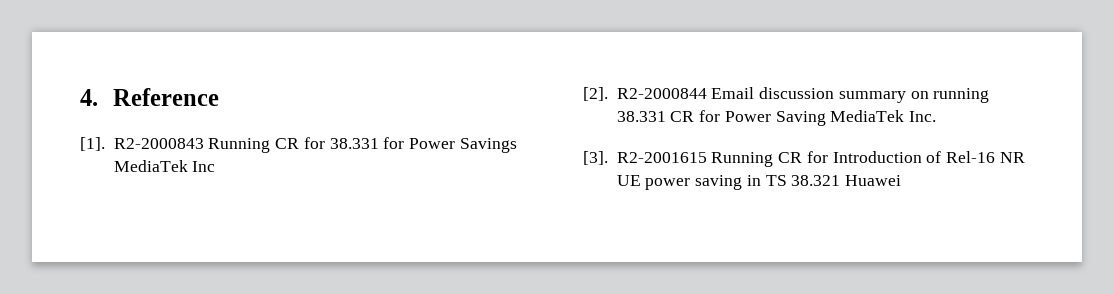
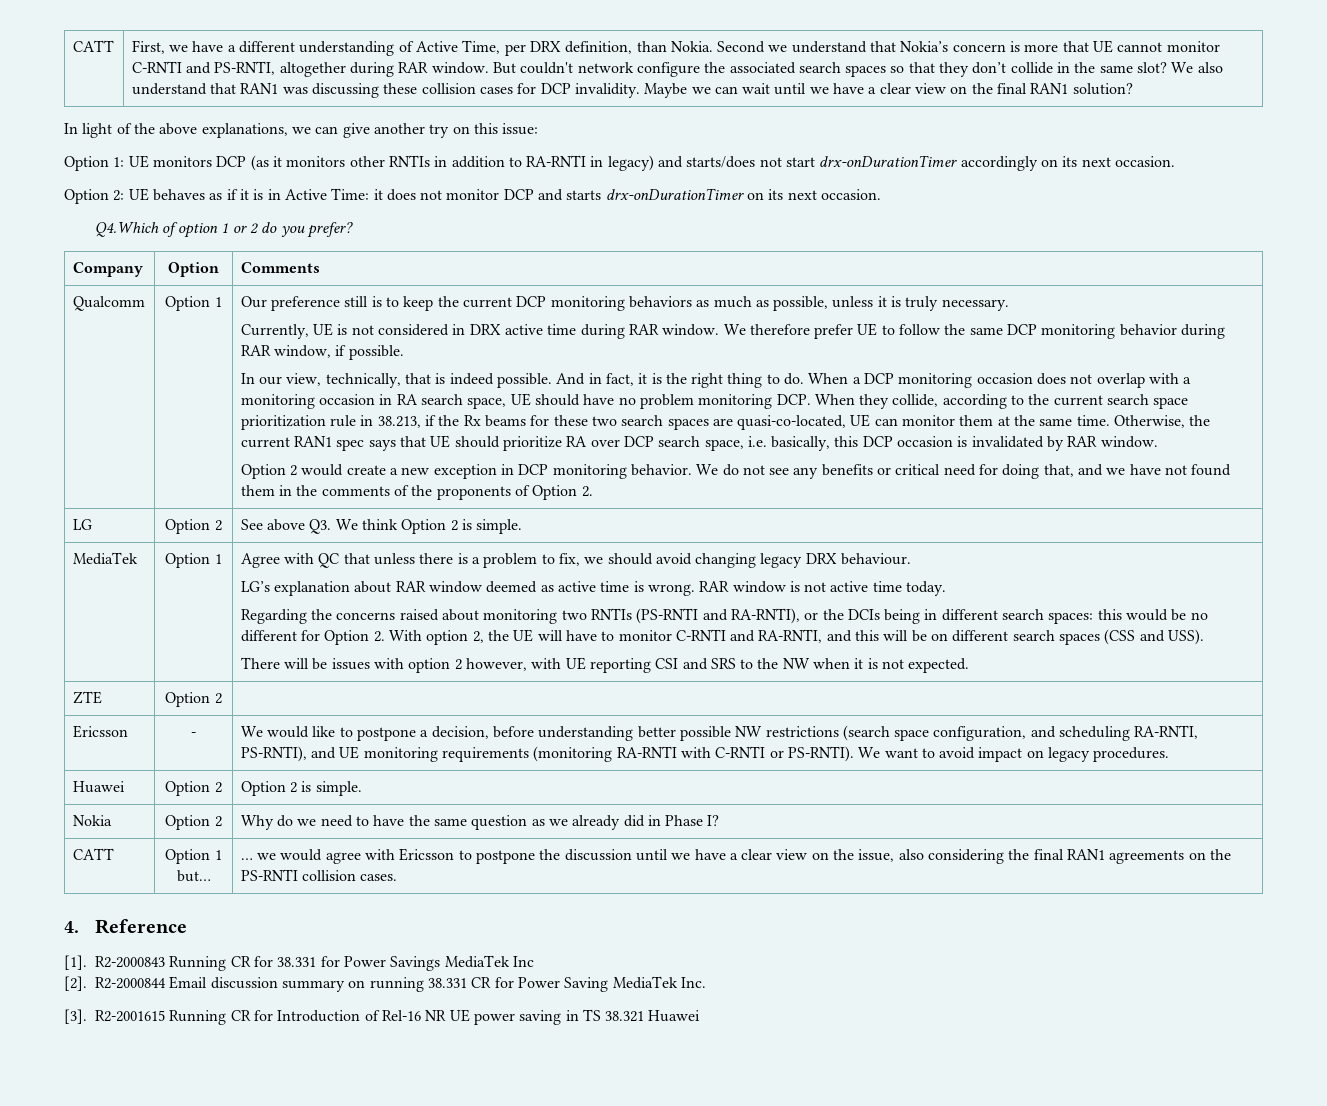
+ CATT | First, we have a different understanding of Active Time, per DRX definition, than Nokia. Second we understand that Nokia’s concern is more that UE cannot monitor C-RNTI and PS-RNTI, altogether during RAR window. But couldn't network configure the associated search spaces so that they don’t collide in the same slot? We also understand that RAN1 was discussing these collision cases for DCP invalidity. Maybe we can wait until we have a clear view on the final RAN1 solution?
+ In light of the above explanations, we can give another try on this issue:
+ Option 1: UE monitors DCP (as it monitors other RNTIs in addition to RA-RNTI in legacy) and starts/does not start drx-onDurationTimer accordingly on its next occasion.
+ Option 2: UE behaves as if it is in Active Time: it does not monitor DCP and starts drx-onDurationTimer on its next occasion.
+ Q4.Which of option 1 or 2 do you prefer?
+ Company | Option | Comments
+ Qualcomm | Option 1 | Our preference still is to keep the current DCP monitoring behaviors as much as possible, unless it is truly necessary.
+ Currently, UE is not considered in DRX active time during RAR window. We therefore prefer UE to follow the same DCP monitoring behavior during RAR window, if possible.
+ In our view, technically, that is indeed possible. And in fact, it is the right thing to do. When a DCP monitoring occasion does not overlap with a monitoring occasion in RA search space, UE should have no problem monitoring DCP. When they collide, according to the current search space prioritization rule in 38.213, if the Rx beams for these two search spaces are quasi-co-located, UE can monitor them at the same time. Otherwise, the current RAN1 spec says that UE should prioritize RA over DCP search space, i.e. basically, this DCP occasion is invalidated by RAR window.
+ Option 2 would create a new exception in DCP monitoring behavior. We do not see any benefits or critical need for doing that, and we have not found them in the comments of the proponents of Option 2.
+ LG | Option 2 | See above Q3. We think Option 2 is simple.
+ MediaTek | Option 1 | Agree with QC that unless there is a problem to fix, we should avoid changing legacy DRX behaviour.
+ LG’s explanation about RAR window deemed as active time is wrong. RAR window is not active time today.
+ Regarding the concerns raised about monitoring two RNTIs (PS-RNTI and RA-RNTI), or the DCIs being in different search spaces: this would be no different for Option 2. With option 2, the UE will have to monitor C-RNTI and RA-RNTI, and this will be on different search spaces (CSS and USS).
+ There will be issues with option 2 however, with UE reporting CSI and SRS to the NW when it is not expected.
+ ZTE | Option 2 |
+ Ericsson | - | We would like to postpone a decision, before understanding better possible NW restrictions (search space configuration, and scheduling RA-RNTI, PS-RNTI), and UE monitoring requirements (monitoring RA-RNTI with C-RNTI or PS-RNTI). We want to avoid impact on legacy procedures.
+ Huawei | Option 2 | Option 2 is simple.
+ Nokia | Option 2 | Why do we need to have the same question as we already did in Phase I?
+ CATT | Option 1 but… | … we would agree with Ericsson to postpone the discussion until we have a clear view on the issue, also considering the final RAN1 agreements on the PS-RNTI collision cases.

